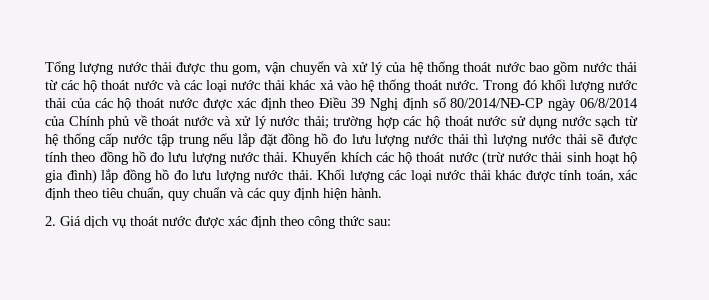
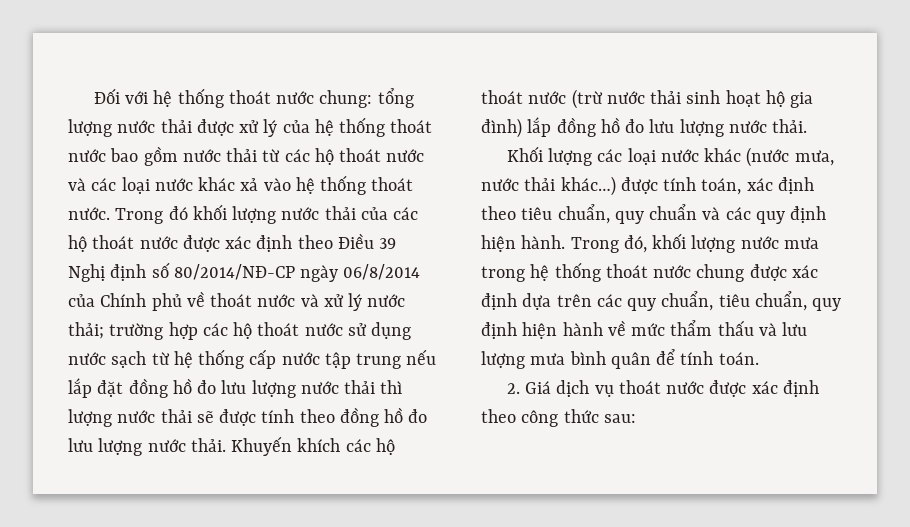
- Tổng lượng nước thải được thu gom, vận chuyển và xử lý của hệ thống thoát nước bao gồm nước thải từ các hộ thoát nước và các loại nước thải khác xả vào hệ thống thoát nước.
+ Đối với hệ thống thoát nước chung: tổng lượng nước thải được xử lý của hệ thống thoát nước bao gồm nước thải từ các hộ thoát nước và các loại nước khác xả vào hệ thống thoát nước.
- Khuyến khích các hộ thoát nước (trừ nước thải sinh hoạt hộ gia đình) lắp đồng hồ đo lưu lượng nước thải. Khối lượng các loại nước thải khác được tính toán, xác định theo tiêu chuẩn, quy chuẩn và các quy định hiện hành.
+ Khuyến khích các hộ thoát nước (trừ nước thải sinh hoạt hộ gia đình) lắp đồng hồ đo lưu lượng nước thải.
+ Khối lượng các loại nước khác (nước mưa, nước thải khác…) được tính toán, xác định theo tiêu chuẩn, quy chuẩn và các quy định hiện hành. Trong đó, khối lượng nước mưa trong hệ thống thoát nước chung được xác định dựa trên các quy chuẩn, tiêu chuẩn, quy định hiện hành về mức thẩm thấu và lưu lượng mưa bình quân để tính toán.

